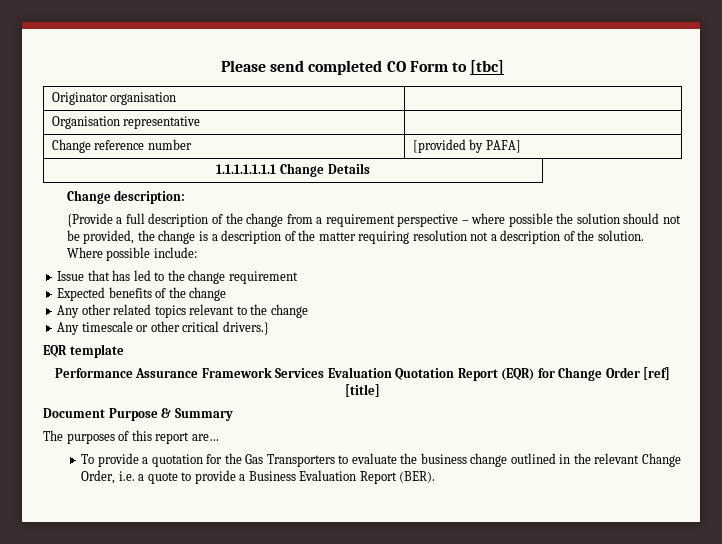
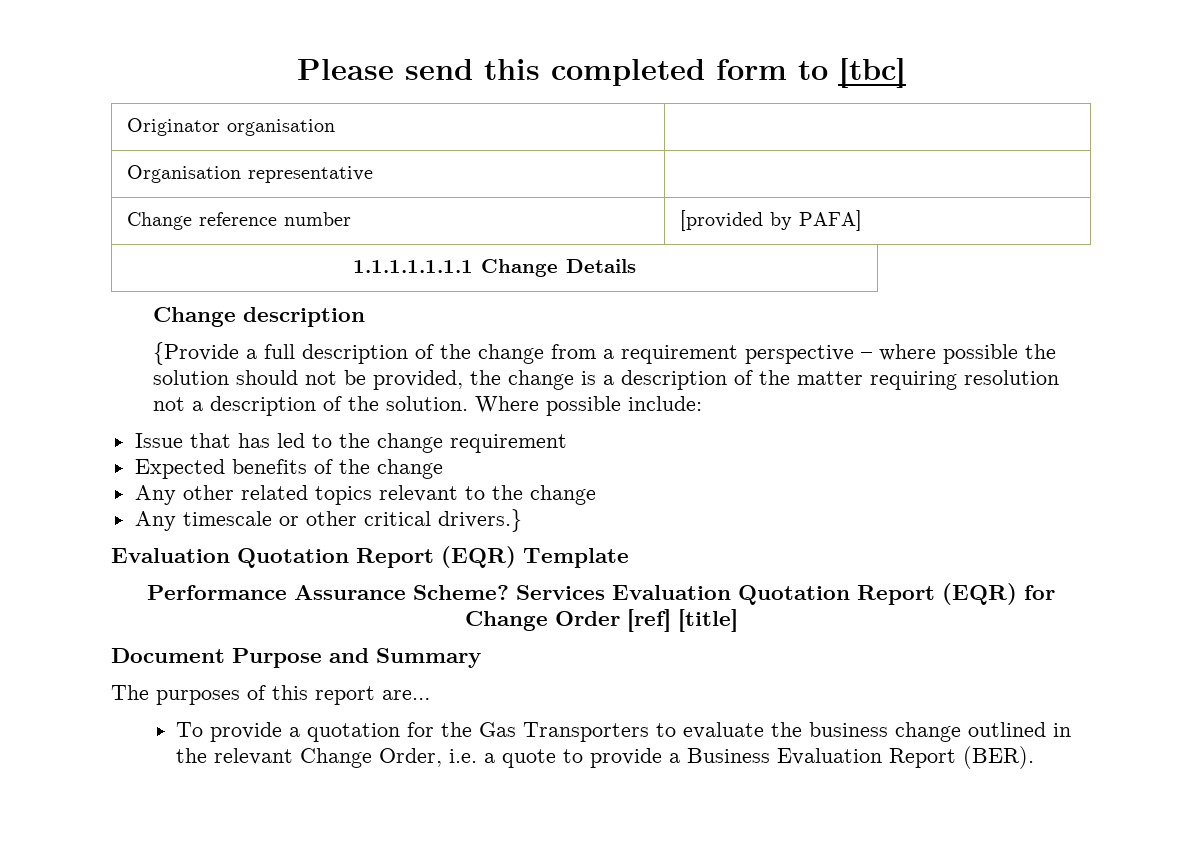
- Please send completed CO Form to [tbc]
+ Please send this completed form to [tbc]
- Change description:
+ Change description
- EQR template
+ Evaluation Quotation Report (EQR) Template
- Performance Assurance Framework Services Evaluation Quotation Report (EQR) for Change Order [ref] [title]
+ Performance Assurance Scheme? Services Evaluation Quotation Report (EQR) for Change Order [ref] [title]
- Document Purpose & Summary
+ Document Purpose and Summary

